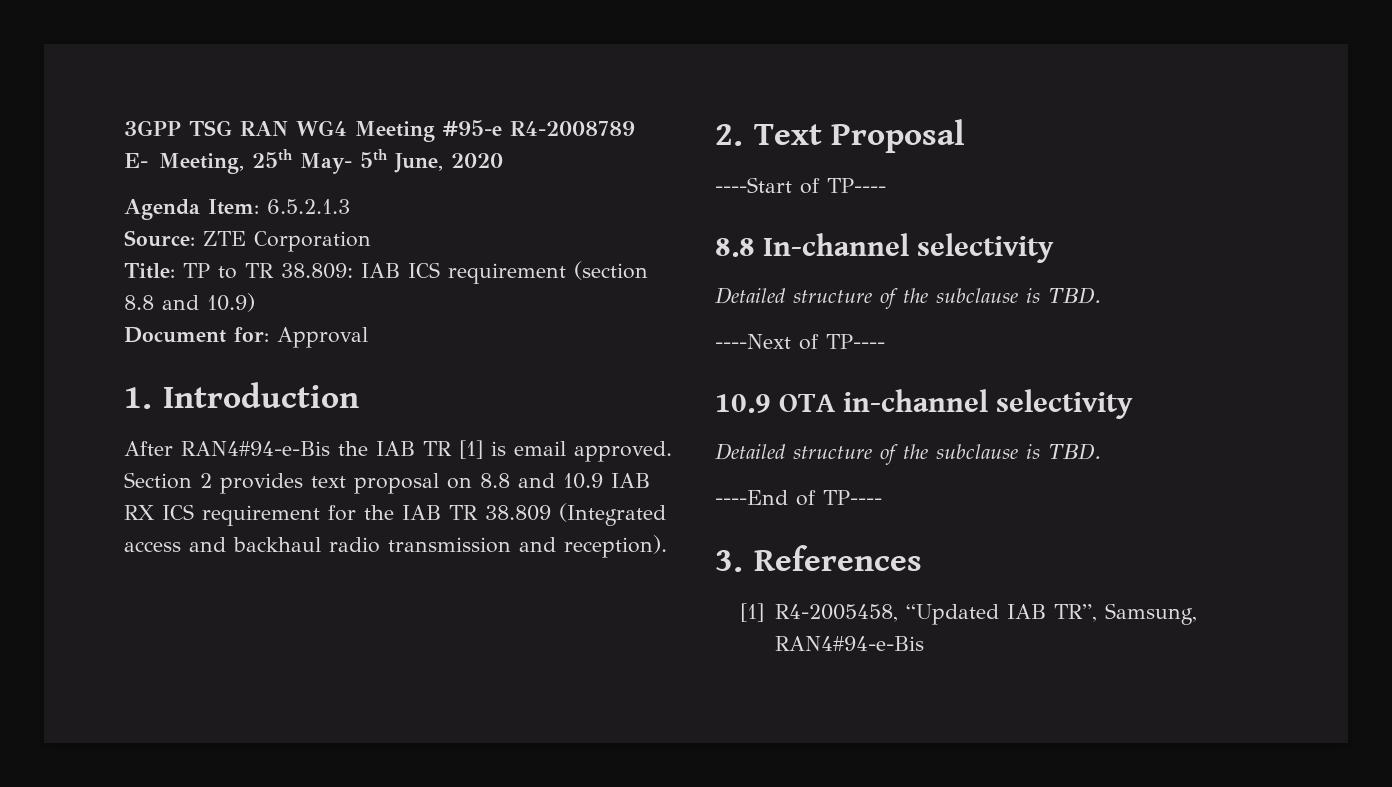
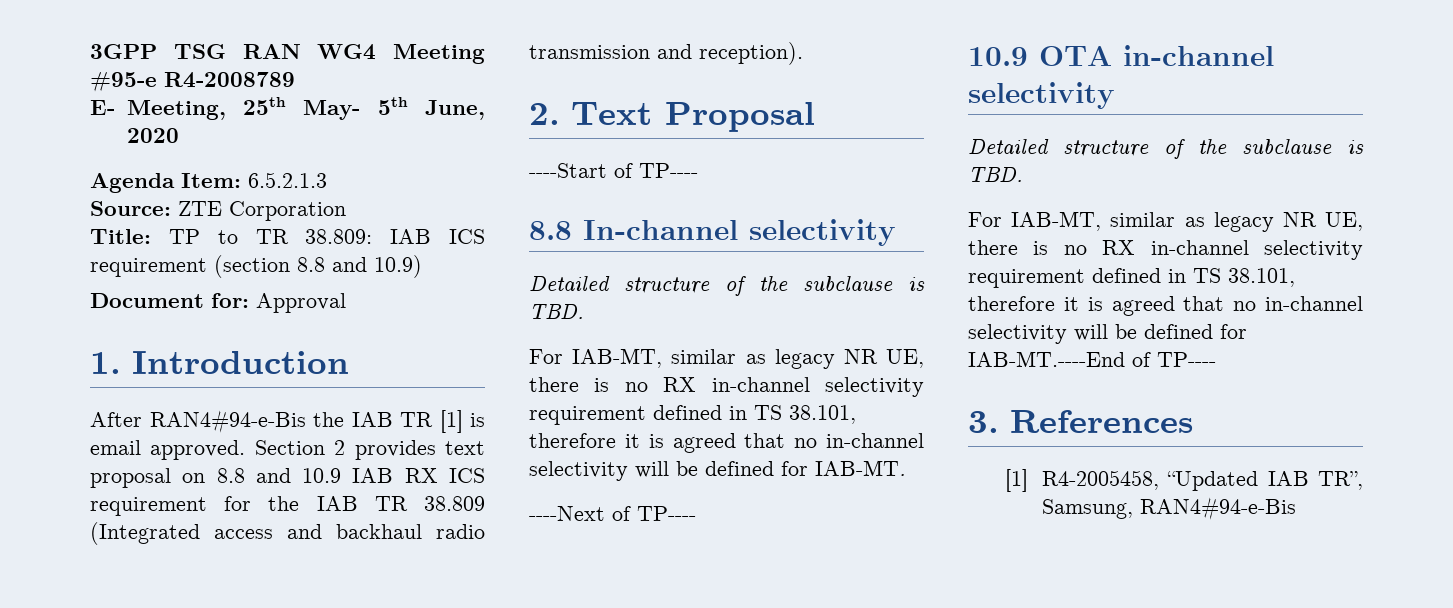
+ For IAB-MT, similar as legacy NR UE, there is no RX in-channel selectivity requirement defined in TS 38.101, therefore it is agreed that no in-channel selectivity will be defined for IAB-MT.
- ----End of TP----
+ For IAB-MT, similar as legacy NR UE, there is no RX in-channel selectivity requirement defined in TS 38.101, therefore it is agreed that no in-channel selectivity will be defined for IAB-MT.----End of TP----

